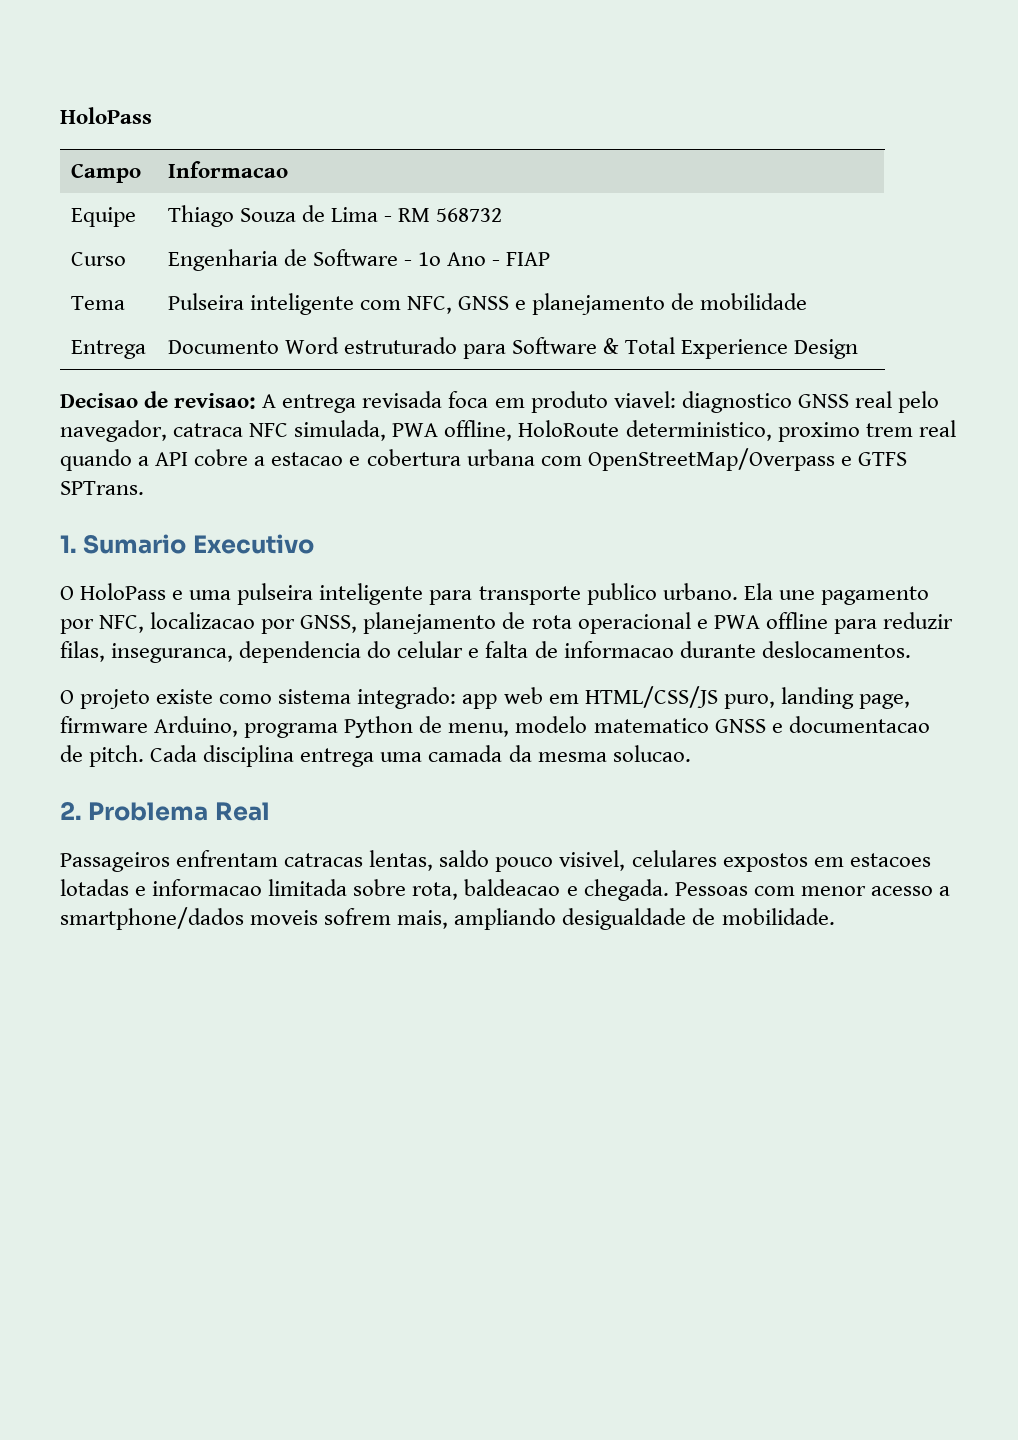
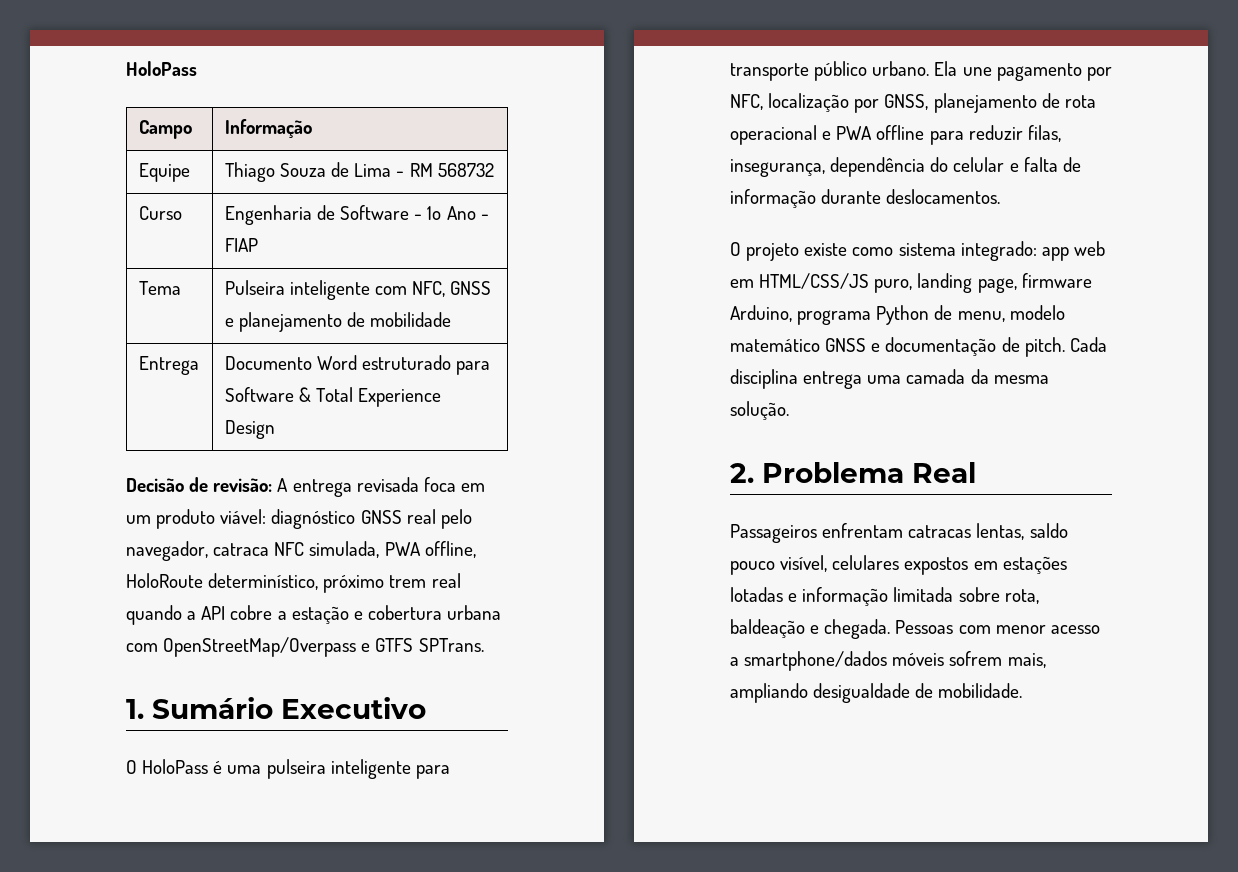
- Campo | Informacao
+ Campo | Informação
- Decisao de revisao: A entrega revisada foca em produto viavel: diagnostico GNSS real pelo navegador, catraca NFC simulada, PWA offline, HoloRoute deterministico, proximo trem real quando a API cobre a estacao e cobertura urbana com OpenStreetMap/Overpass e GTFS SPTrans.
+ Decisão de revisão: A entrega revisada foca em um produto viável: diagnóstico GNSS real pelo navegador, catraca NFC simulada, PWA offline, HoloRoute determinístico, próximo trem real quando a API cobre a estação e cobertura urbana com OpenStreetMap/Overpass e GTFS SPTrans.
- 1. Sumario Executivo
+ 1. Sumário Executivo
- O HoloPass e uma pulseira inteligente para transporte publico urbano.
+ O HoloPass é uma pulseira inteligente para transporte público urbano.
- Ela une pagamento por NFC, localizacao por GNSS, planejamento de rota operacional e PWA offline para reduzir filas, inseguranca, dependencia do celular e falta de informacao durante deslocamentos.
+ Ela une pagamento por NFC, localização por GNSS, planejamento de rota operacional e PWA offline para reduzir filas, insegurança, dependência do celular e falta de informação durante deslocamentos.
- O projeto existe como sistema integrado: app web em HTML/CSS/JS puro, landing page, firmware Arduino, programa Python de menu, modelo matematico GNSS e documentacao de pitch.
+ O projeto existe como sistema integrado: app web em HTML/CSS/JS puro, landing page, firmware Arduino, programa Python de menu, modelo matemático GNSS e documentação de pitch.
- Cada disciplina entrega uma camada da mesma solucao.
+ Cada disciplina entrega uma camada da mesma solução.
- Passageiros enfrentam catracas lentas, saldo pouco visivel, celulares expostos em estacoes lotadas e informacao limitada sobre rota, baldeacao e chegada.
+ Passageiros enfrentam catracas lentas, saldo pouco visível, celulares expostos em estações lotadas e informação limitada sobre rota, baldeação e chegada.
- Pessoas com menor acesso a smartphone/dados moveis sofrem mais, ampliando desigualdade de mobilidade.
+ Pessoas com menor acesso a smartphone/dados móveis sofrem mais, ampliando desigualdade de mobilidade.

